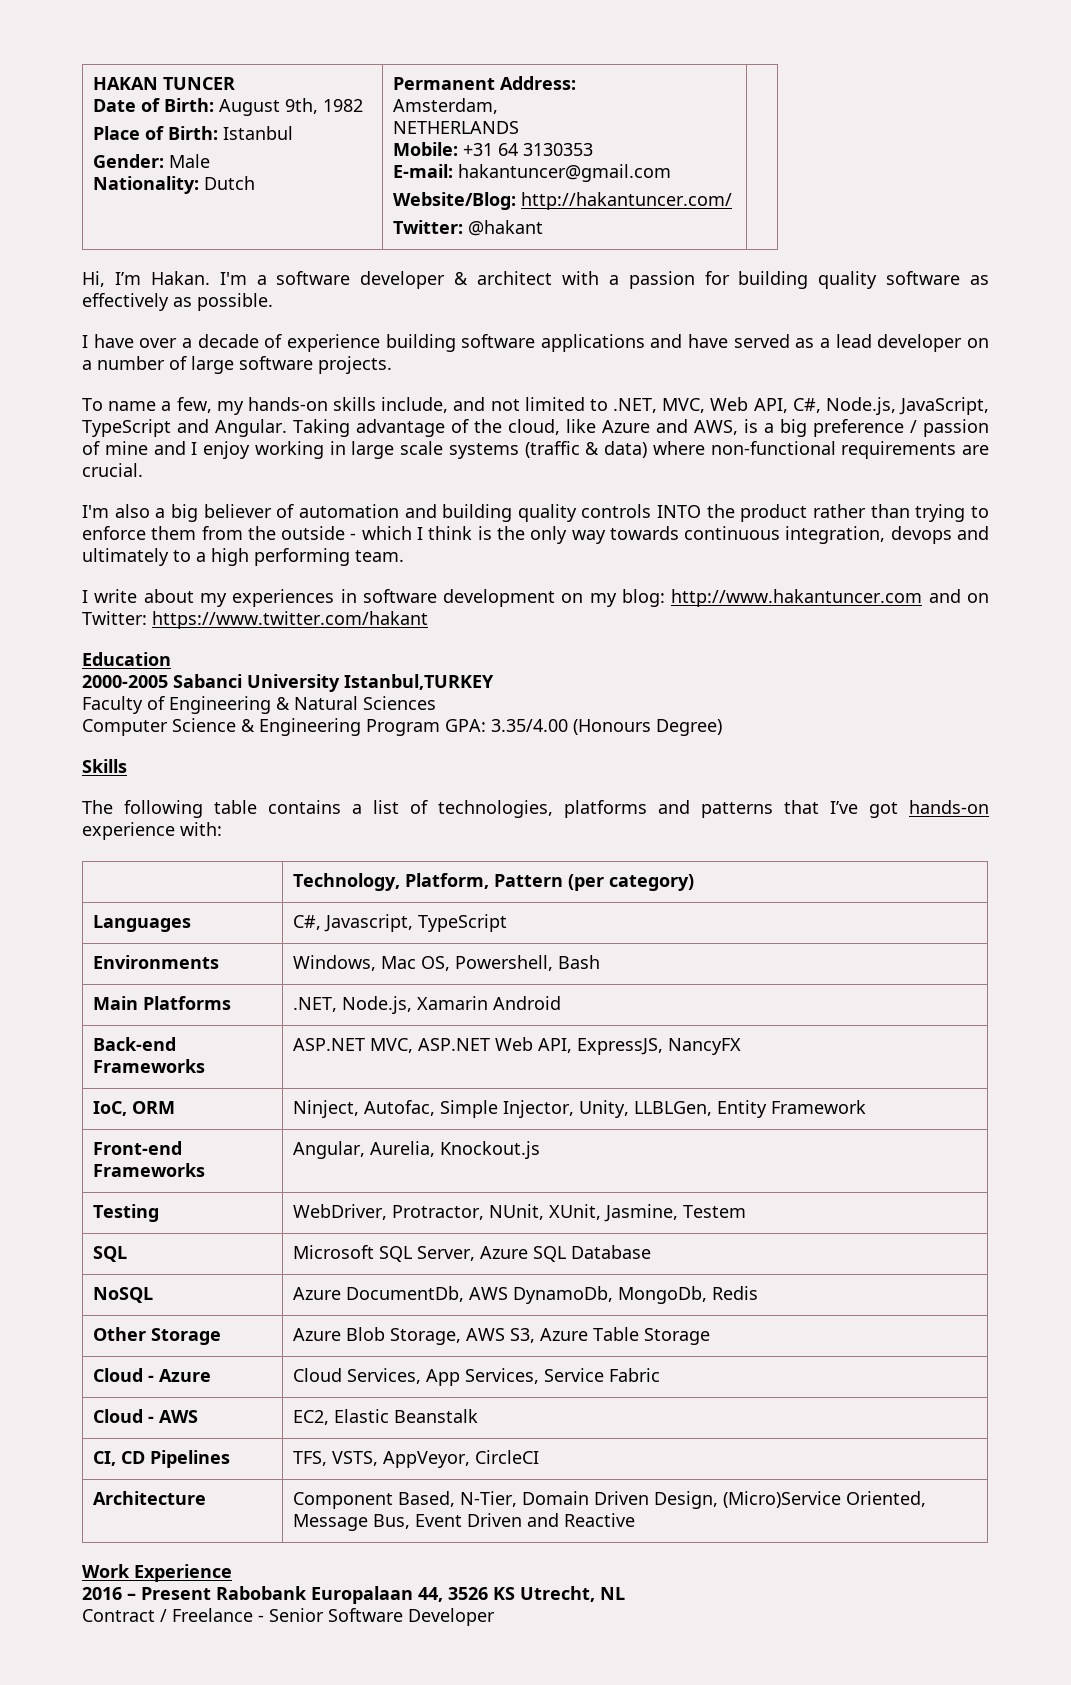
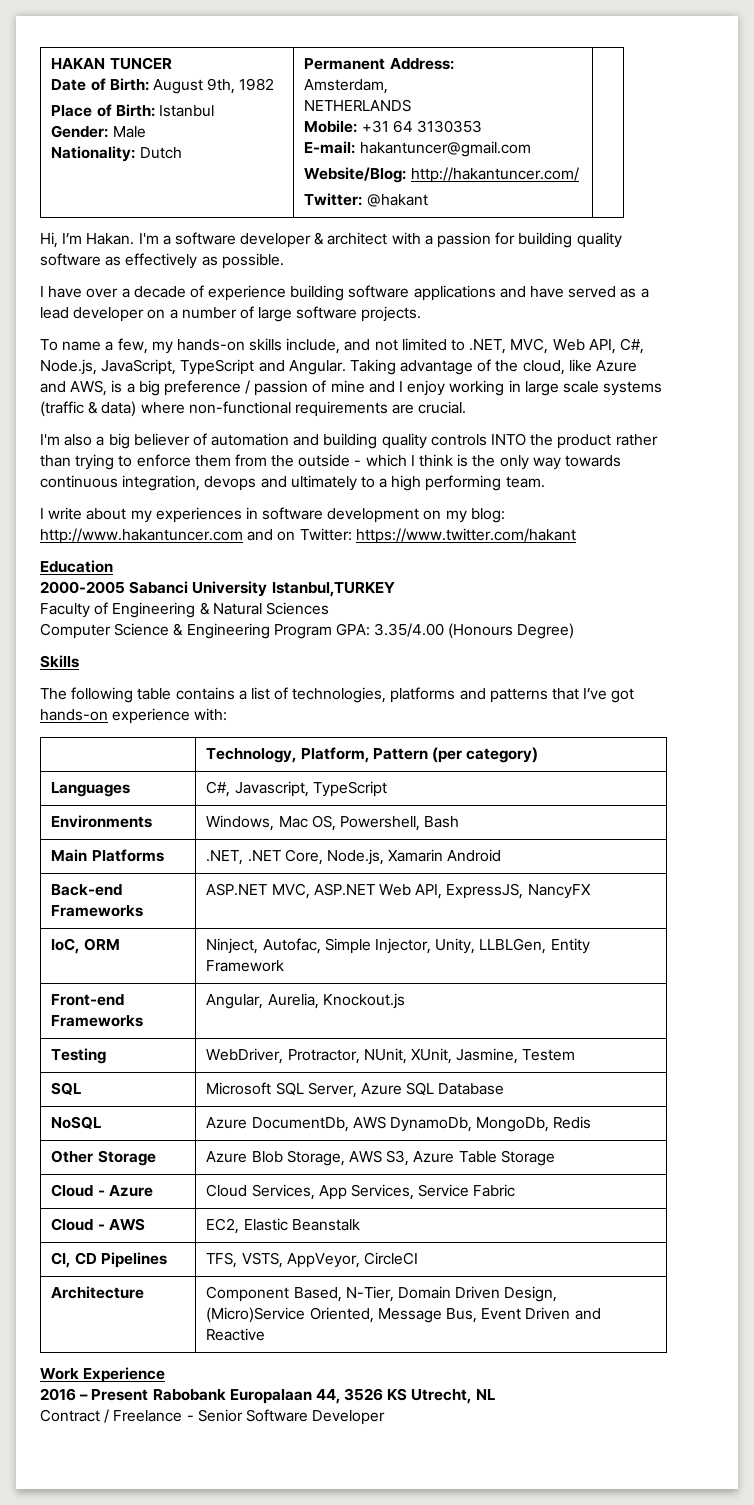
- Main Platforms | .NET, Node.js, Xamarin Android
+ Main Platforms | .NET, .NET Core, Node.js, Xamarin Android

